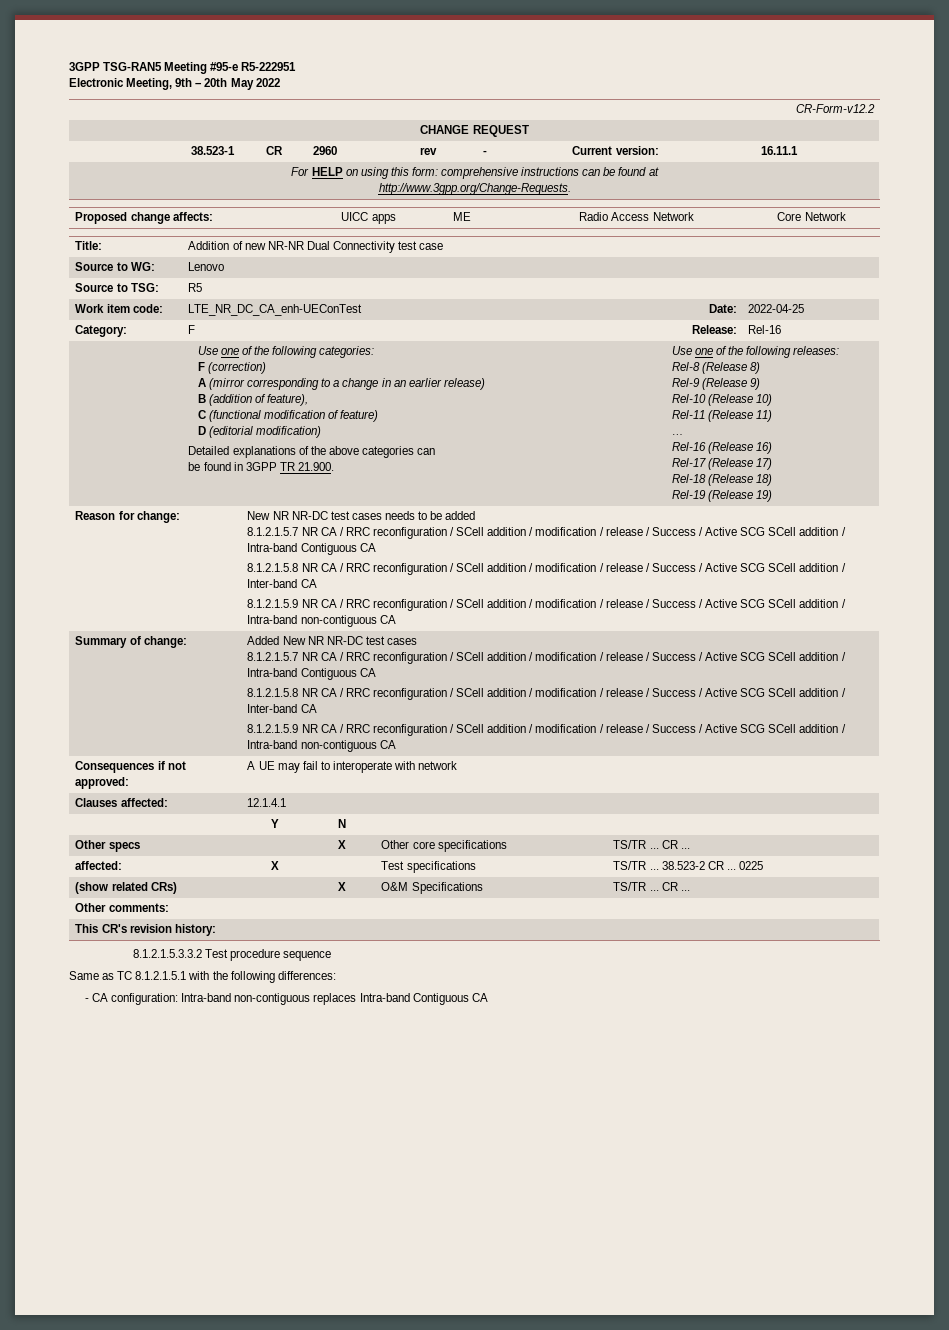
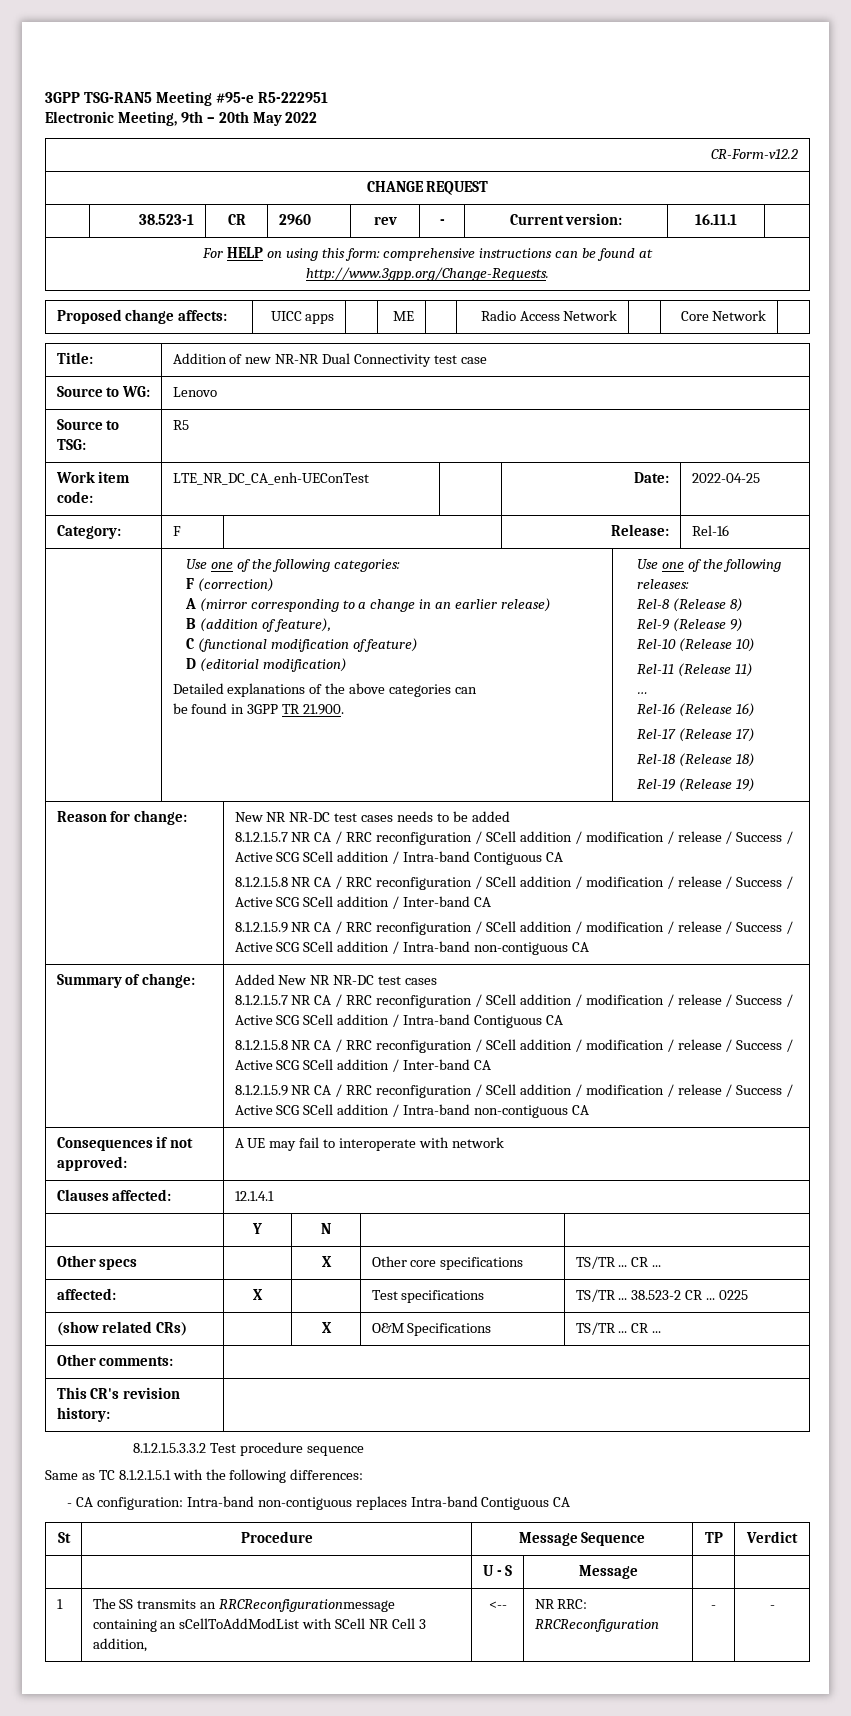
+ St | Procedure | Message Sequence | TP | Verdict
+ | | U - S | Message | |
+ 1 | The SS transmits an RRCReconfigurationmessage containing an sCellToAddModList with SCell NR Cell 3 addition, | <-- | NR RRC: RRCReconfiguration | - | -

